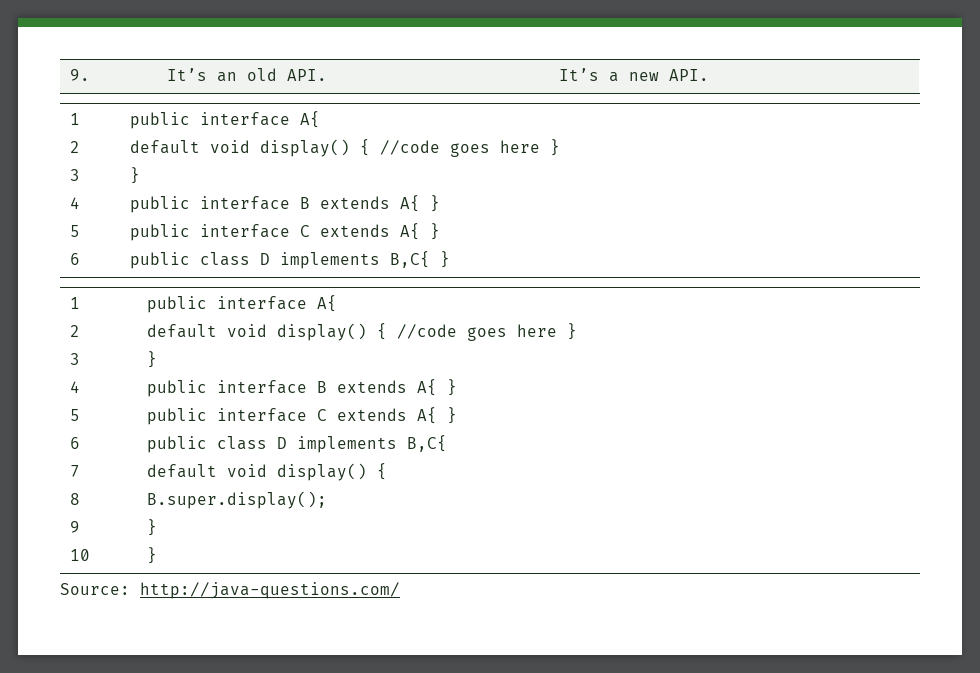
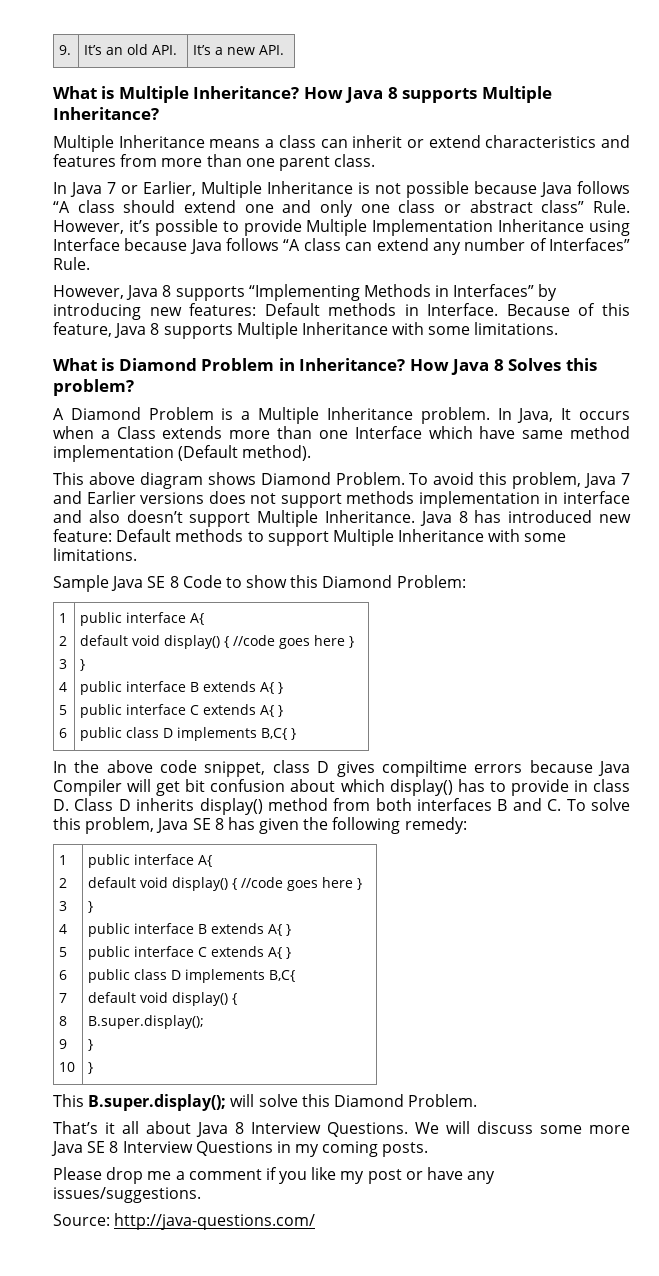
+ What is Multiple Inheritance? How Java 8 supports Multiple Inheritance?
+ Multiple Inheritance means a class can inherit or extend characteristics and features from more than one parent class.
+ In Java 7 or Earlier, Multiple Inheritance is not possible because Java follows “A class should extend one and only one class or abstract class” Rule. However, it’s possible to provide Multiple Implementation Inheritance using Interface because Java follows “A class can extend any number of Interfaces” Rule.
+ However, Java 8 supports “Implementing Methods in Interfaces” by introducing new features: Default methods in Interface. Because of this feature, Java 8 supports Multiple Inheritance with some limitations.
+ What is Diamond Problem in Inheritance? How Java 8 Solves this problem?
+ A Diamond Problem is a Multiple Inheritance problem. In Java, It occurs when a Class extends more than one Interface which have same method implementation (Default method).
+ This above diagram shows Diamond Problem. To avoid this problem, Java 7 and Earlier versions does not support methods implementation in interface and also doesn’t support Multiple Inheritance. Java 8 has introduced new feature: Default methods to support Multiple Inheritance with some limitations.
+ Sample Java SE 8 Code to show this Diamond Problem:
+ In the above code snippet, class D gives compiltime errors because Java Compiler will get bit confusion about which display() has to provide in class D. Class D inherits display() method from both interfaces B and C. To solve this problem, Java SE 8 has given the following remedy:
+ This B.super.display(); will solve this Diamond Problem.
+ That’s it all about Java 8 Interview Questions. We will discuss some more Java SE 8 Interview Questions in my coming posts.
+ Please drop me a comment if you like my post or have any issues/suggestions.

